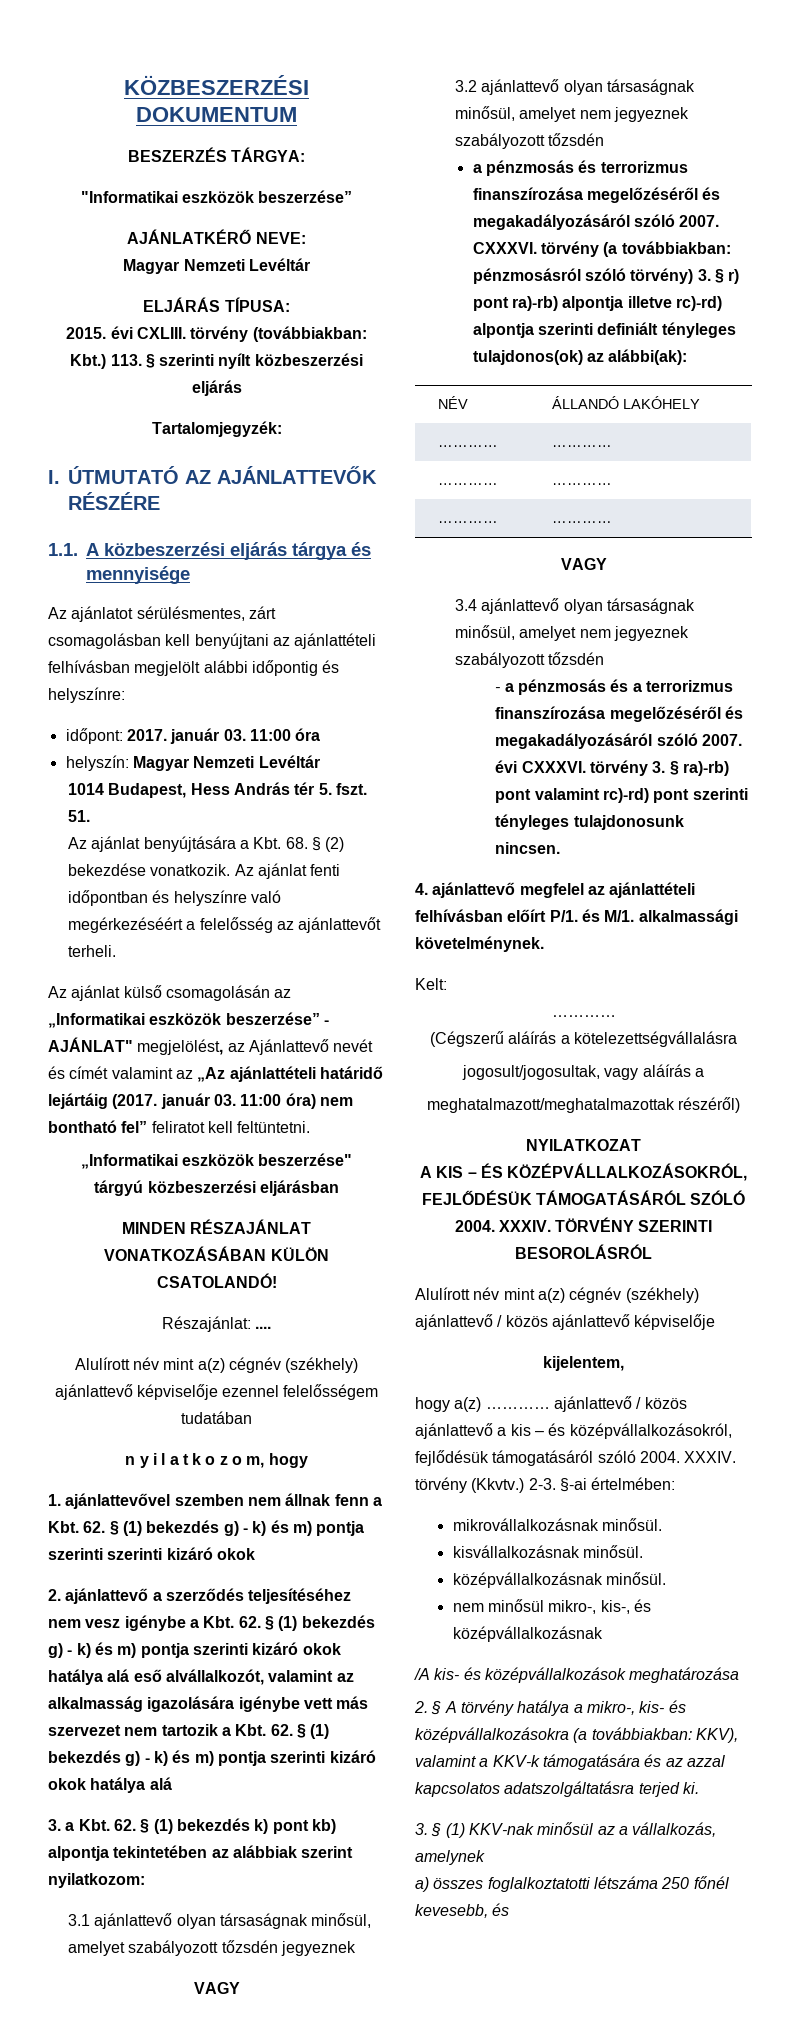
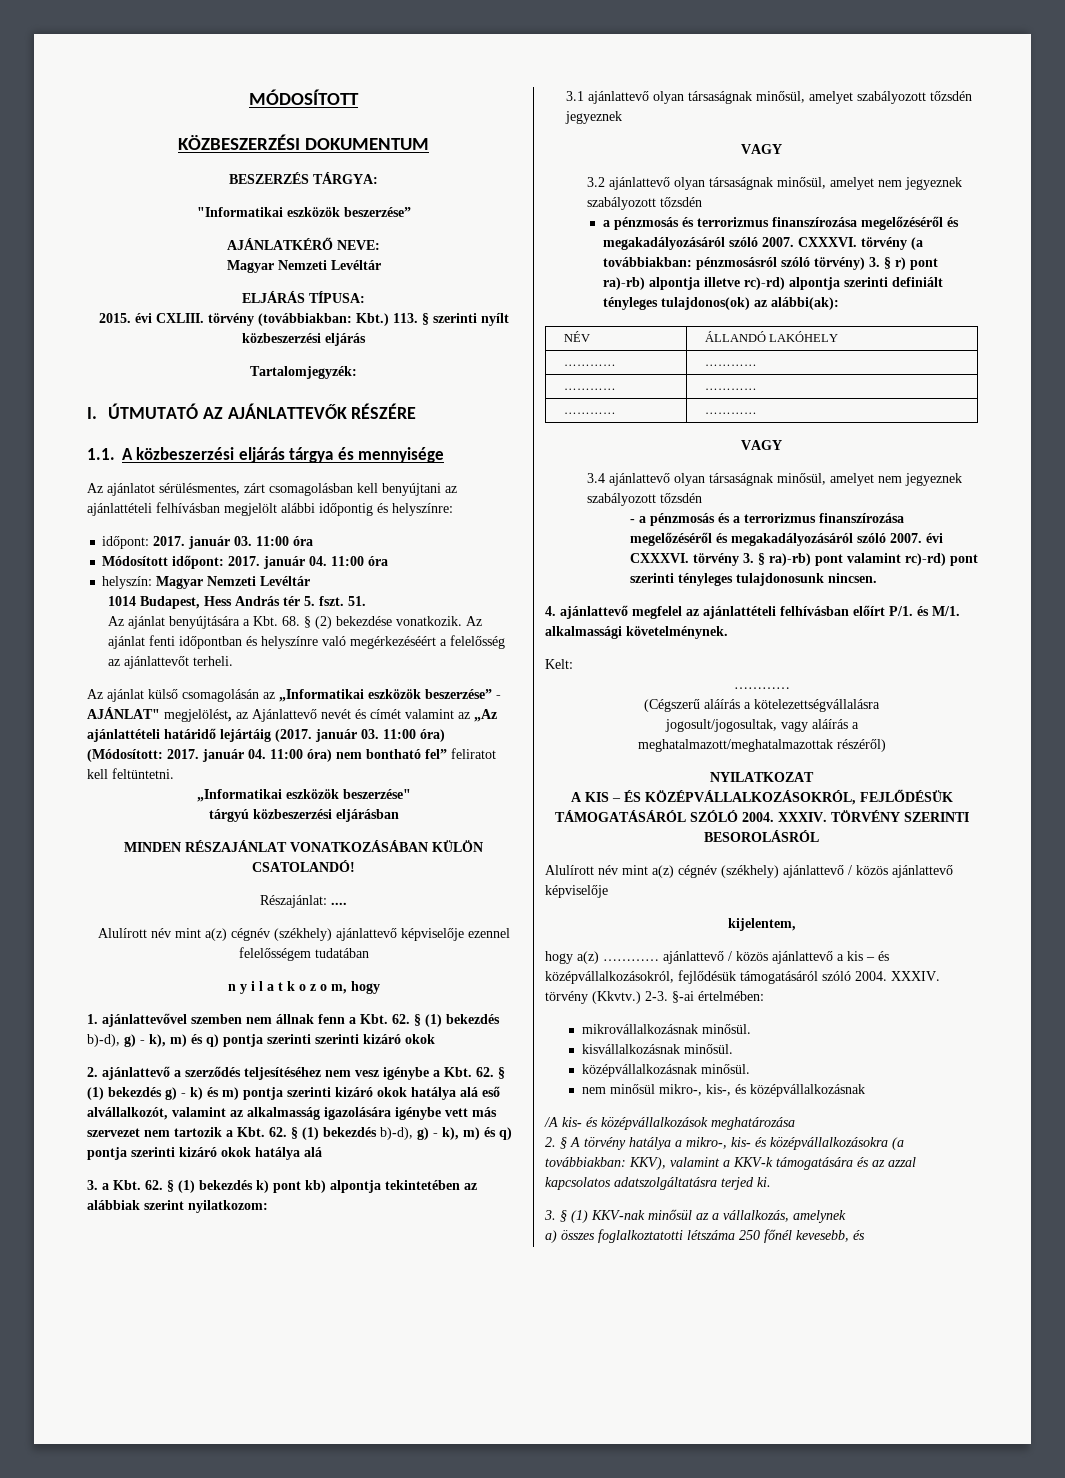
+ MÓDOSÍTOTT
+ Módosított időpont: 2017. január 04. 11:00 óra
- Az ajánlat külső csomagolásán az „Informatikai eszközök beszerzése” - AJÁNLAT" megjelölést, az Ajánlattevő nevét és címét valamint az „Az ajánlattételi határidő lejártáig (2017. január 03. 11:00 óra) nem bontható fel” feliratot kell feltüntetni.
+ Az ajánlat külső csomagolásán az „Informatikai eszközök beszerzése” - AJÁNLAT" megjelölést, az Ajánlattevő nevét és címét valamint az „Az ajánlattételi határidő lejártáig (2017. január 03. 11:00 óra) (Módosított: 2017. január 04. 11:00 óra) nem bontható fel” feliratot kell feltüntetni.
- 1. ajánlattevővel szemben nem állnak fenn a Kbt. 62. § (1) bekezdés g) - k) és m) pontja szerinti szerinti kizáró okok
+ 1. ajánlattevővel szemben nem állnak fenn a Kbt. 62. § (1) bekezdés b)-d), g) - k), m) és q) pontja szerinti szerinti kizáró okok
- 2. ajánlattevő a szerződés teljesítéséhez nem vesz igénybe a Kbt. 62. § (1) bekezdés g) - k) és m) pontja szerinti kizáró okok hatálya alá eső alvállalkozót, valamint az alkalmasság igazolására igénybe vett más szervezet nem tartozik a Kbt. 62. § (1) bekezdés g) - k) és m) pontja szerinti kizáró okok hatálya alá
+ 2. ajánlattevő a szerződés teljesítéséhez nem vesz igénybe a Kbt. 62. § (1) bekezdés g) - k) és m) pontja szerinti kizáró okok hatálya alá eső alvállalkozót, valamint az alkalmasság igazolására igénybe vett más szervezet nem tartozik a Kbt. 62. § (1) bekezdés b)-d), g) - k), m) és q) pontja szerinti kizáró okok hatálya alá

